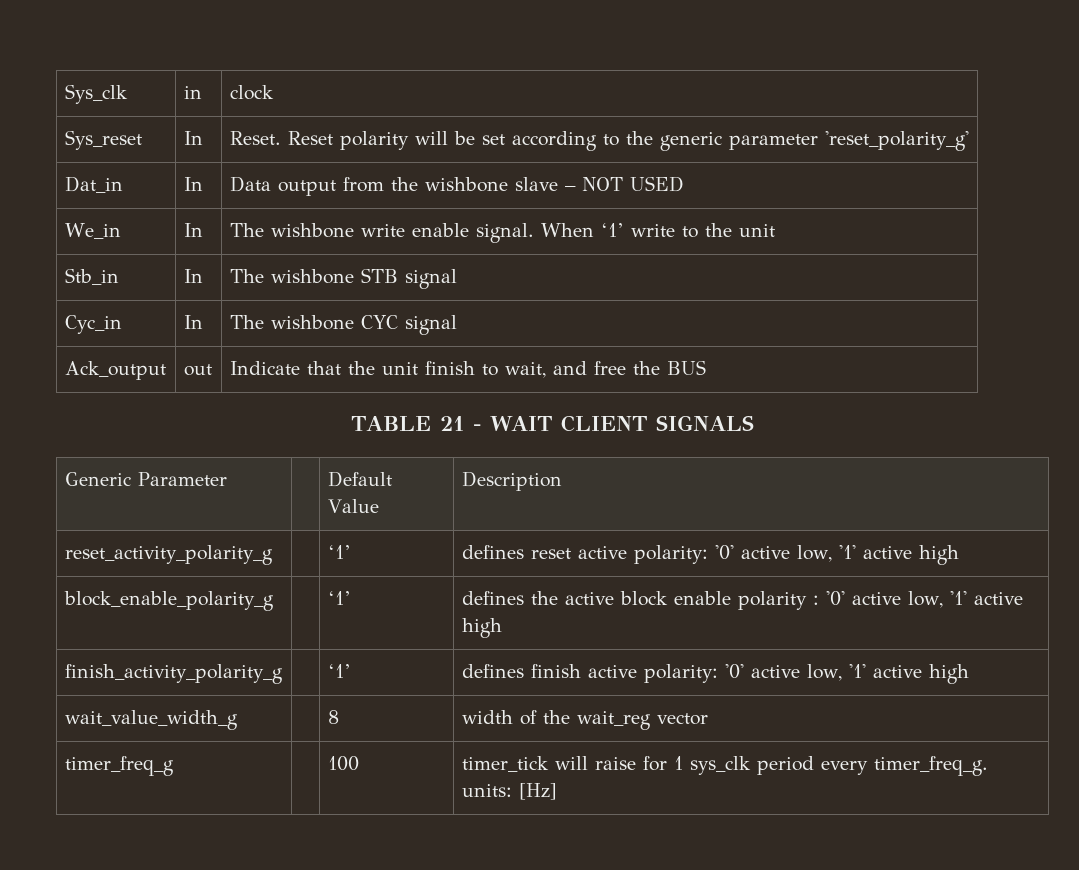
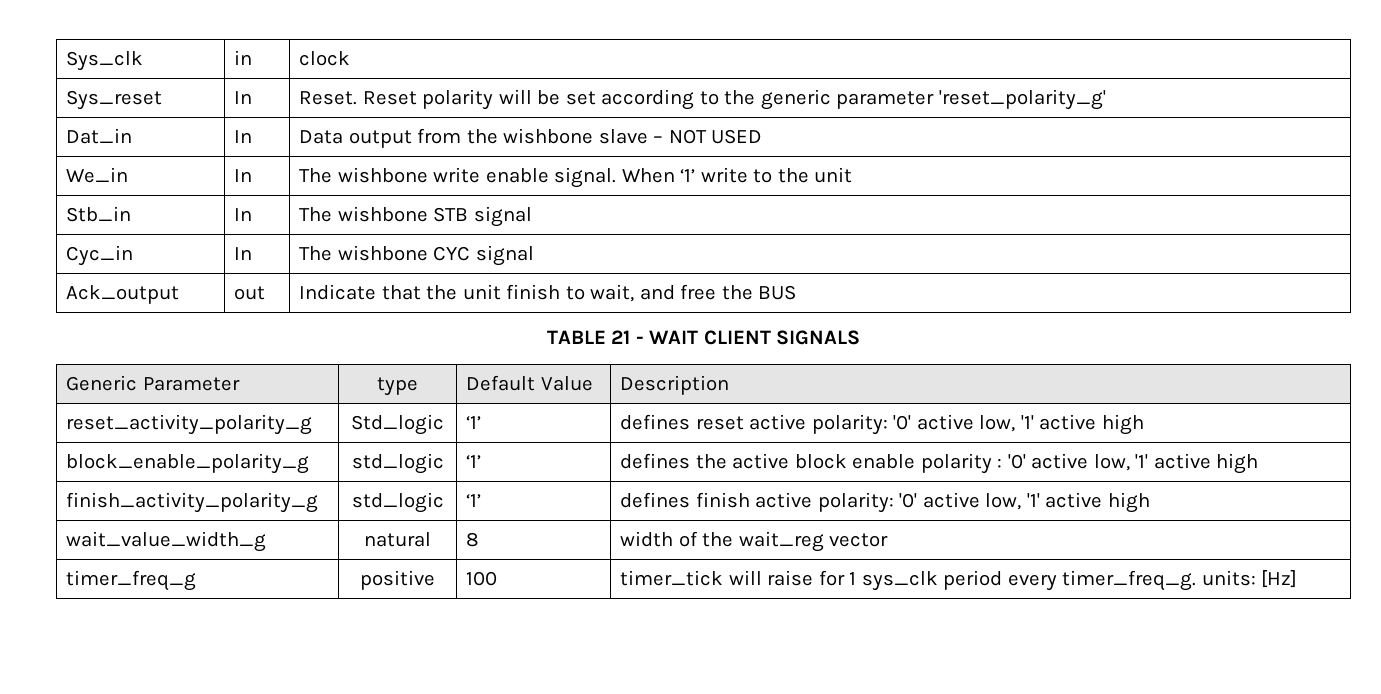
- Generic Parameter | | Default Value | Description
+ Generic Parameter | type | Default Value | Description
- reset_activity_polarity_g | | ‘1’ | defines reset active polarity: '0' active low, '1' active high
+ reset_activity_polarity_g | Std_logic | ‘1’ | defines reset active polarity: '0' active low, '1' active high
- block_enable_polarity_g | | ‘1’ | defines the active block enable polarity : '0' active low, '1' active high
+ block_enable_polarity_g | std_logic | ‘1’ | defines the active block enable polarity : '0' active low, '1' active high
- finish_activity_polarity_g | | ‘1’ | defines finish active polarity: '0' active low, '1' active high
+ finish_activity_polarity_g | std_logic | ‘1’ | defines finish active polarity: '0' active low, '1' active high
- wait_value_width_g | | 8 | width of the wait_reg vector
+ wait_value_width_g | natural | 8 | width of the wait_reg vector
- timer_freq_g | | 100 | timer_tick will raise for 1 sys_clk period every timer_freq_g. units: [Hz]
+ timer_freq_g | positive | 100 | timer_tick will raise for 1 sys_clk period every timer_freq_g. units: [Hz]

